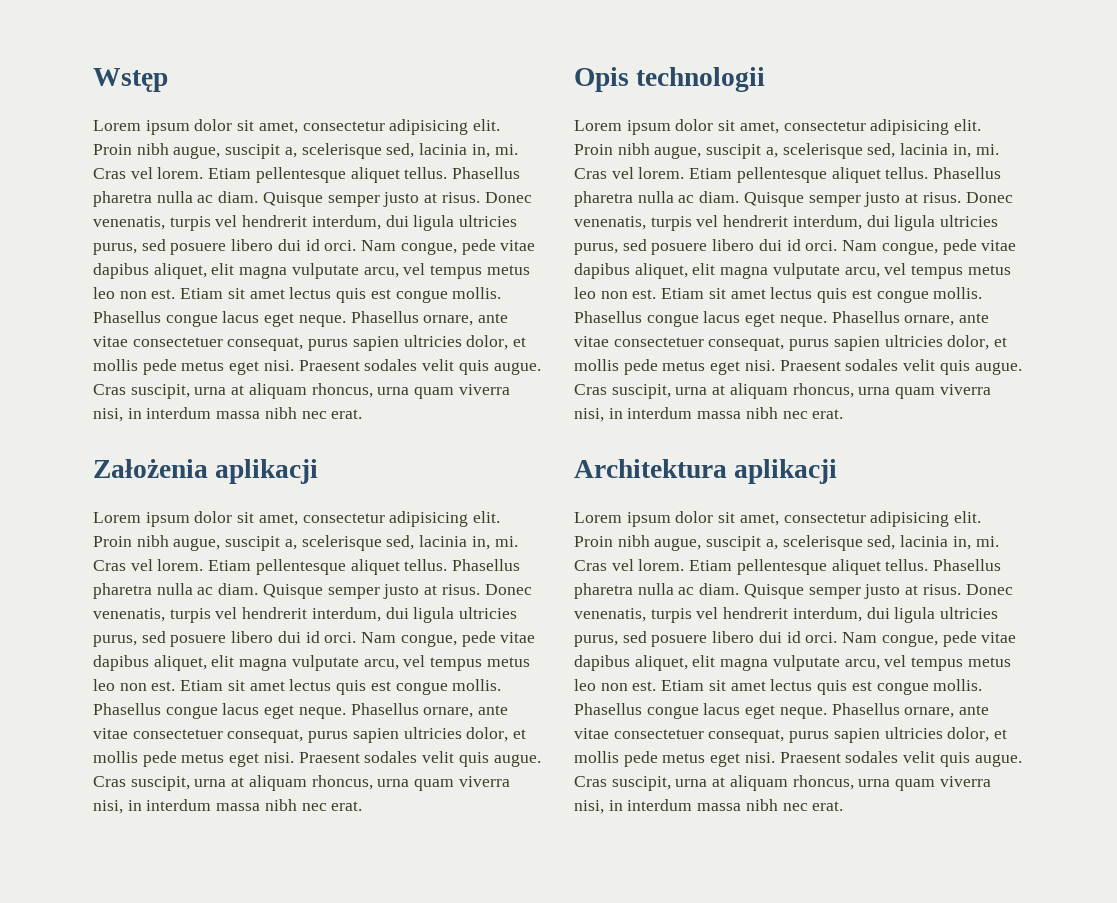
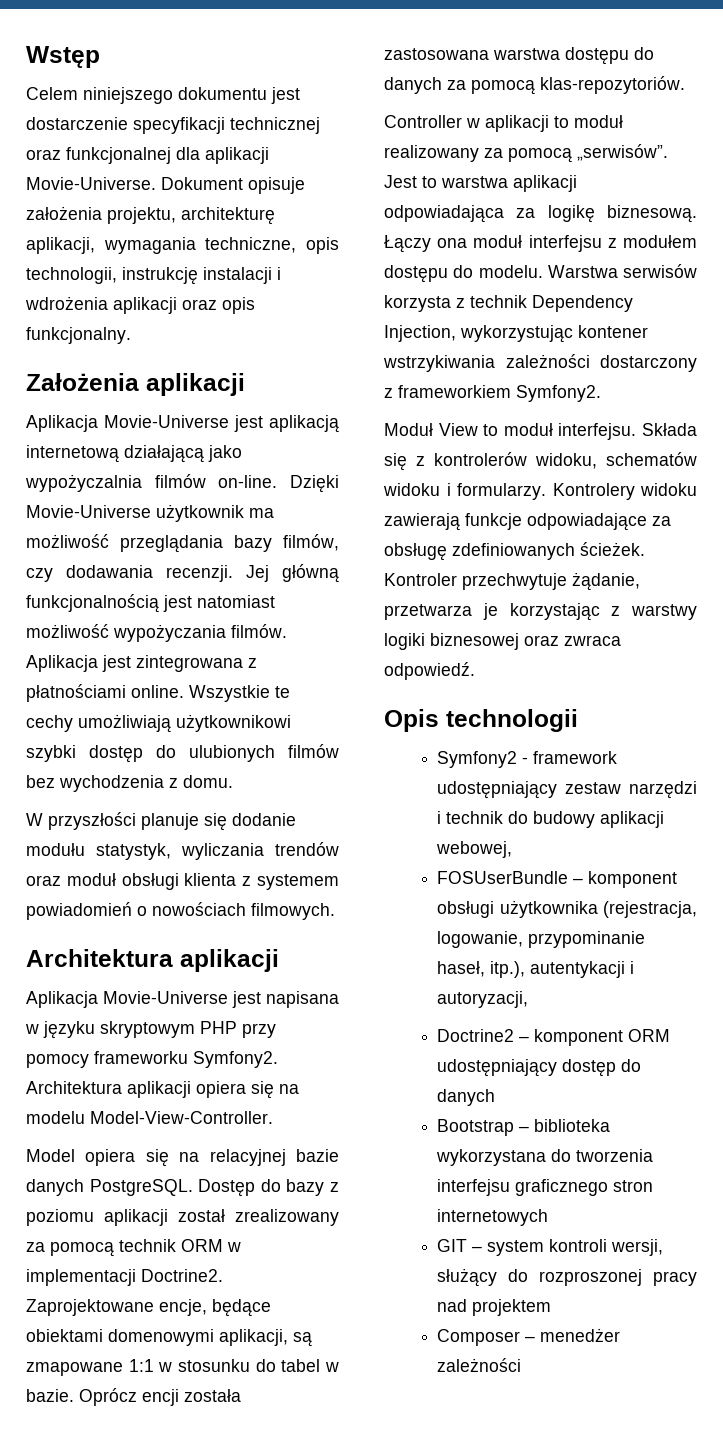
  Wstęp
- Lorem ipsum dolor sit amet, consectetur adipisicing elit. Proin nibh augue, suscipit a, scelerisque sed, lacinia in, mi. Cras vel lorem. Etiam pellentesque aliquet tellus. Phasellus pharetra nulla ac diam. Quisque semper justo at risus. Donec venenatis, turpis vel hendrerit interdum, dui ligula ultricies purus, sed posuere libero dui id orci. Nam congue, pede vitae dapibus aliquet, elit magna vulputate arcu, vel tempus metus leo non est. Etiam sit amet lectus quis est congue mollis. Phasellus congue lacus eget neque. Phasellus ornare, ante vitae consectetuer consequat, purus sapien ultricies dolor, et mollis pede metus eget nisi. Praesent sodales velit quis augue. Cras suscipit, urna at aliquam rhoncus, urna quam viverra nisi, in interdum massa nibh nec erat.
+ Celem niniejszego dokumentu jest dostarczenie specyfikacji technicznej oraz funkcjonalnej dla aplikacji Movie-Universe. Dokument opisuje założenia projektu, architekturę aplikacji, wymagania techniczne, opis technologii, instrukcję instalacji i wdrożenia aplikacji oraz opis funkcjonalny.
  Założenia aplikacji
- Lorem ipsum dolor sit amet, consectetur adipisicing elit. Proin nibh augue, suscipit a, scelerisque sed, lacinia in, mi. Cras vel lorem. Etiam pellentesque aliquet tellus. Phasellus pharetra nulla ac diam. Quisque semper justo at risus. Donec venenatis, turpis vel hendrerit interdum, dui ligula ultricies purus, sed posuere libero dui id orci. Nam congue, pede vitae dapibus aliquet, elit magna vulputate arcu, vel tempus metus leo non est. Etiam sit amet lectus quis est congue mollis. Phasellus congue lacus eget neque. Phasellus ornare, ante vitae consectetuer consequat, purus sapien ultricies dolor, et mollis pede metus eget nisi. Praesent sodales velit quis augue. Cras suscipit, urna at aliquam rhoncus, urna quam viverra nisi, in interdum massa nibh nec erat.
+ Aplikacja Movie-Universe jest aplikacją internetową działającą jako wypożyczalnia filmów on-line. Dzięki Movie-Universe użytkownik ma możliwość przeglądania bazy filmów, czy dodawania recenzji. Jej główną funkcjonalnością jest natomiast możliwość wypożyczania filmów. Aplikacja jest zintegrowana z płatnościami online. Wszystkie te cechy umożliwiają użytkownikowi szybki dostęp do ulubionych filmów bez wychodzenia z domu.
+ W przyszłości planuje się dodanie modułu statystyk, wyliczania trendów oraz moduł obsługi klienta z systemem powiadomień o nowościach filmowych.
+ Architektura aplikacji
+ Aplikacja Movie-Universe jest napisana w języku skryptowym PHP przy pomocy frameworku Symfony2. Architektura aplikacji opiera się na modelu Model-View-Controller.
+ Model opiera się na relacyjnej bazie danych PostgreSQL. Dostęp do bazy z poziomu aplikacji został zrealizowany za pomocą technik ORM w implementacji Doctrine2. Zaprojektowane encje, będące obiektami domenowymi aplikacji, są zmapowane 1:1 w stosunku do tabel w bazie. Oprócz encji została zastosowana warstwa dostępu do danych za pomocą klas-repozytoriów.
+ Controller w aplikacji to moduł realizowany za pomocą „serwisów”. Jest to warstwa aplikacji odpowiadająca za logikę biznesową. Łączy ona moduł interfejsu z modułem dostępu do modelu. Warstwa serwisów korzysta z technik Dependency Injection, wykorzystując kontener wstrzykiwania zależności dostarczony z frameworkiem Symfony2.
+ Moduł View to moduł interfejsu. Składa się z kontrolerów widoku, schematów widoku i formularzy. Kontrolery widoku zawierają funkcje odpowiadające za obsługę zdefiniowanych ścieżek. Kontroler przechwytuje żądanie, przetwarza je korzystając z warstwy logiki biznesowej oraz zwraca odpowiedź.
  Opis technologii
- Lorem ipsum dolor sit amet, consectetur adipisicing elit. Proin nibh augue, suscipit a, scelerisque sed, lacinia in, mi. Cras vel lorem. Etiam pellentesque aliquet tellus. Phasellus pharetra nulla ac diam. Quisque semper justo at risus. Donec venenatis, turpis vel hendrerit interdum, dui ligula ultricies purus, sed posuere libero dui id orci. Nam congue, pede vitae dapibus aliquet, elit magna vulputate arcu, vel tempus metus leo non est. Etiam sit amet lectus quis est congue mollis. Phasellus congue lacus eget neque. Phasellus ornare, ante vitae consectetuer consequat, purus sapien ultricies dolor, et mollis pede metus eget nisi. Praesent sodales velit quis augue. Cras suscipit, urna at aliquam rhoncus, urna quam viverra nisi, in interdum massa nibh nec erat.
- Architektura aplikacji
- Lorem ipsum dolor sit amet, consectetur adipisicing elit. Proin nibh augue, suscipit a, scelerisque sed, lacinia in, mi. Cras vel lorem. Etiam pellentesque aliquet tellus. Phasellus pharetra nulla ac diam. Quisque semper justo at risus. Donec venenatis, turpis vel hendrerit interdum, dui ligula ultricies purus, sed posuere libero dui id orci. Nam congue, pede vitae dapibus aliquet, elit magna vulputate arcu, vel tempus metus leo non est. Etiam sit amet lectus quis est congue mollis. Phasellus congue lacus eget neque. Phasellus ornare, ante vitae consectetuer consequat, purus sapien ultricies dolor, et mollis pede metus eget nisi. Praesent sodales velit quis augue. Cras suscipit, urna at aliquam rhoncus, urna quam viverra nisi, in interdum massa nibh nec erat.
+ Symfony2 - framework udostępniający zestaw narzędzi i technik do budowy aplikacji webowej,
+ FOSUserBundle – komponent obsługi użytkownika (rejestracja, logowanie, przypominanie haseł, itp.), autentykacji i autoryzacji,
+ Doctrine2 – komponent ORM udostępniający dostęp do danych
+ Bootstrap – biblioteka wykorzystana do tworzenia interfejsu graficznego stron internetowych
+ GIT – system kontroli wersji, służący do rozproszonej pracy nad projektem
+ Composer – menedżer zależności

